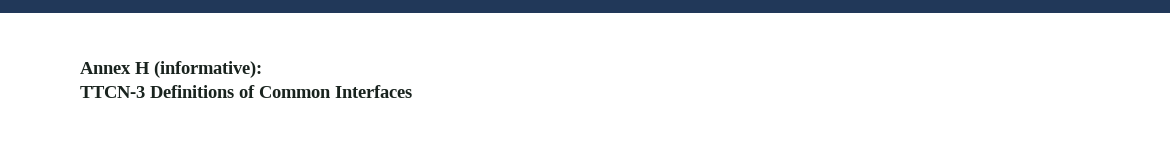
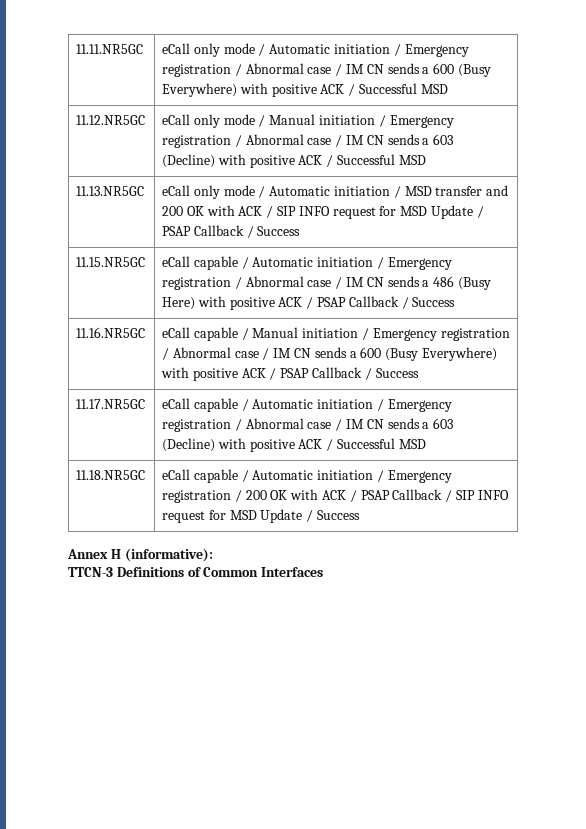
+ 11.11.NR5GC | eCall only mode / Automatic initiation / Emergency registration / Abnormal case / IM CN sends a 600 (Busy Everywhere) with positive ACK / Successful MSD
+ 11.12.NR5GC | eCall only mode / Manual initiation / Emergency registration / Abnormal case / IM CN sends a 603 (Decline) with positive ACK / Successful MSD
+ 11.13.NR5GC | eCall only mode / Automatic initiation / MSD transfer and 200 OK with ACK / SIP INFO request for MSD Update / PSAP Callback / Success
+ 11.15.NR5GC | eCall capable / Automatic initiation / Emergency registration / Abnormal case / IM CN sends a 486 (Busy Here) with positive ACK / PSAP Callback / Success
+ 11.16.NR5GC | eCall capable / Manual initiation / Emergency registration / Abnormal case / IM CN sends a 600 (Busy Everywhere) with positive ACK / PSAP Callback / Success
+ 11.17.NR5GC | eCall capable / Automatic initiation / Emergency registration / Abnormal case / IM CN sends a 603 (Decline) with positive ACK / Successful MSD
+ 11.18.NR5GC | eCall capable / Automatic initiation / Emergency registration / 200 OK with ACK / PSAP Callback / SIP INFO request for MSD Update / Success

